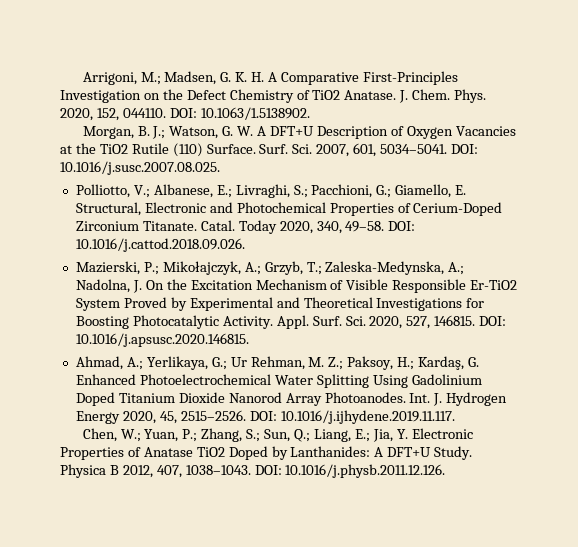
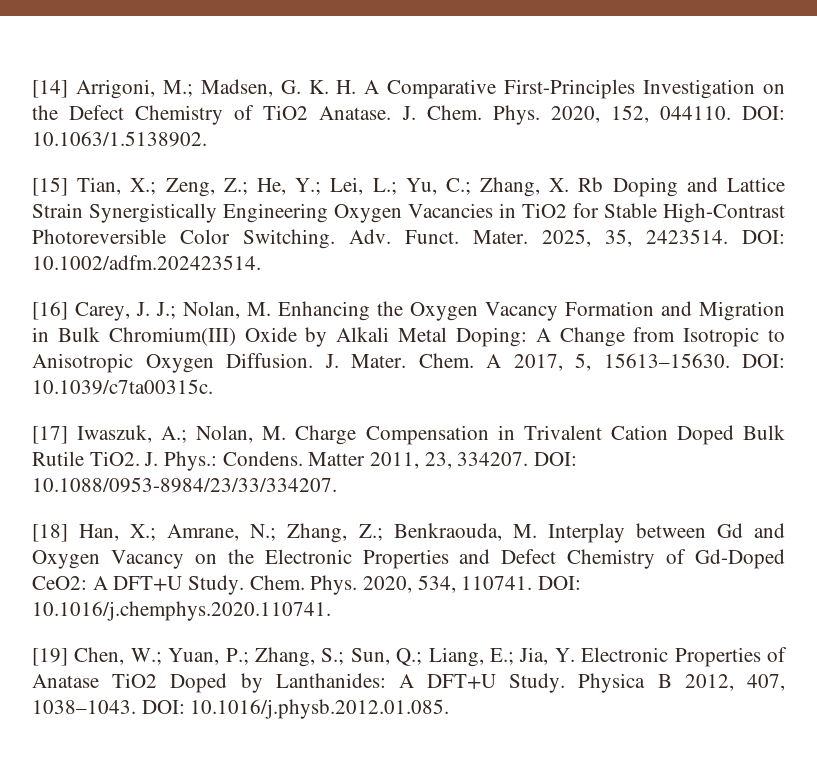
- Arrigoni, M.; Madsen, G. K. H. A Comparative First-Principles Investigation on the Defect Chemistry of TiO2 Anatase.
+ [14] Arrigoni, M.; Madsen, G. K. H. A Comparative First-Principles Investigation on the Defect Chemistry of TiO2 Anatase.
- Morgan, B. J.; Watson, G. W. A DFT+U Description of Oxygen Vacancies at the TiO2 Rutile (110) Surface. Surf. Sci. 2007, 601, 5034–5041. DOI: 10.1016/j.susc.2007.08.025.
- Polliotto, V.; Albanese, E.; Livraghi, S.; Pacchioni, G.; Giamello, E. Structural, Electronic and Photochemical Properties of Cerium-Doped Zirconium Titanate. Catal. Today 2020, 340, 49–58. DOI: 10.1016/j.cattod.2018.09.026.
- Mazierski, P.; Mikołajczyk, A.; Grzyb, T.; Zaleska-Medynska, A.; Nadolna, J. On the Excitation Mechanism of Visible Responsible Er-TiO2 System Proved by Experimental and Theoretical Investigations for Boosting Photocatalytic Activity. Appl. Surf. Sci. 2020, 527, 146815. DOI: 10.1016/j.apsusc.2020.146815.
- Ahmad, A.; Yerlikaya, G.; Ur Rehman, M. Z.; Paksoy, H.; Kardaş, G. Enhanced Photoelectrochemical Water Splitting Using Gadolinium Doped Titanium Dioxide Nanorod Array Photoanodes. Int. J. Hydrogen Energy 2020, 45, 2515–2526. DOI: 10.1016/j.ijhydene.2019.11.117.
- Chen, W.; Yuan, P.; Zhang, S.; Sun, Q.; Liang, E.; Jia, Y. Electronic Properties of Anatase TiO2 Doped by Lanthanides: A DFT+U Study.
+ [15] Tian, X.; Zeng, Z.; He, Y.; Lei, L.; Yu, C.; Zhang, X. Rb Doping and Lattice Strain Synergistically Engineering Oxygen Vacancies in TiO2 for Stable High-Contrast Photoreversible Color Switching. Adv. Funct. Mater. 2025, 35, 2423514. DOI: 10.1002/adfm.202423514.
+ [16] Carey, J. J.; Nolan, M. Enhancing the Oxygen Vacancy Formation and Migration in Bulk Chromium(III) Oxide by Alkali Metal Doping: A Change from Isotropic to Anisotropic Oxygen Diffusion. J. Mater. Chem. A 2017, 5, 15613–15630. DOI: 10.1039/c7ta00315c.
+ [17] Iwaszuk, A.; Nolan, M. Charge Compensation in Trivalent Cation Doped Bulk Rutile TiO2. J. Phys.: Condens. Matter 2011, 23, 334207. DOI: 10.1088/0953-8984/23/33/334207.
+ [18] Han, X.; Amrane, N.; Zhang, Z.; Benkraouda, M. Interplay between Gd and Oxygen Vacancy on the Electronic Properties and Defect Chemistry of Gd-Doped CeO2: A DFT+U Study. Chem. Phys. 2020, 534, 110741. DOI: 10.1016/j.chemphys.2020.110741.
+ [19] Chen, W.; Yuan, P.; Zhang, S.; Sun, Q.; Liang, E.; Jia, Y. Electronic Properties of Anatase TiO2 Doped by Lanthanides: A DFT+U Study.
- DOI: 10.1016/j.physb.2011.12.126.
+ DOI: 10.1016/j.physb.2012.01.085.

